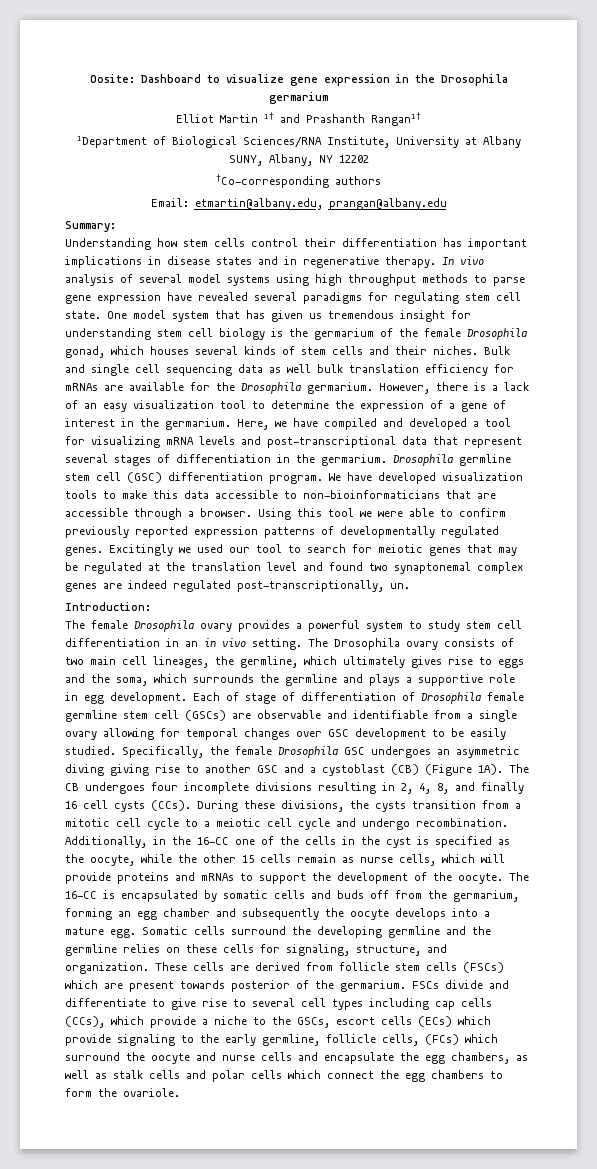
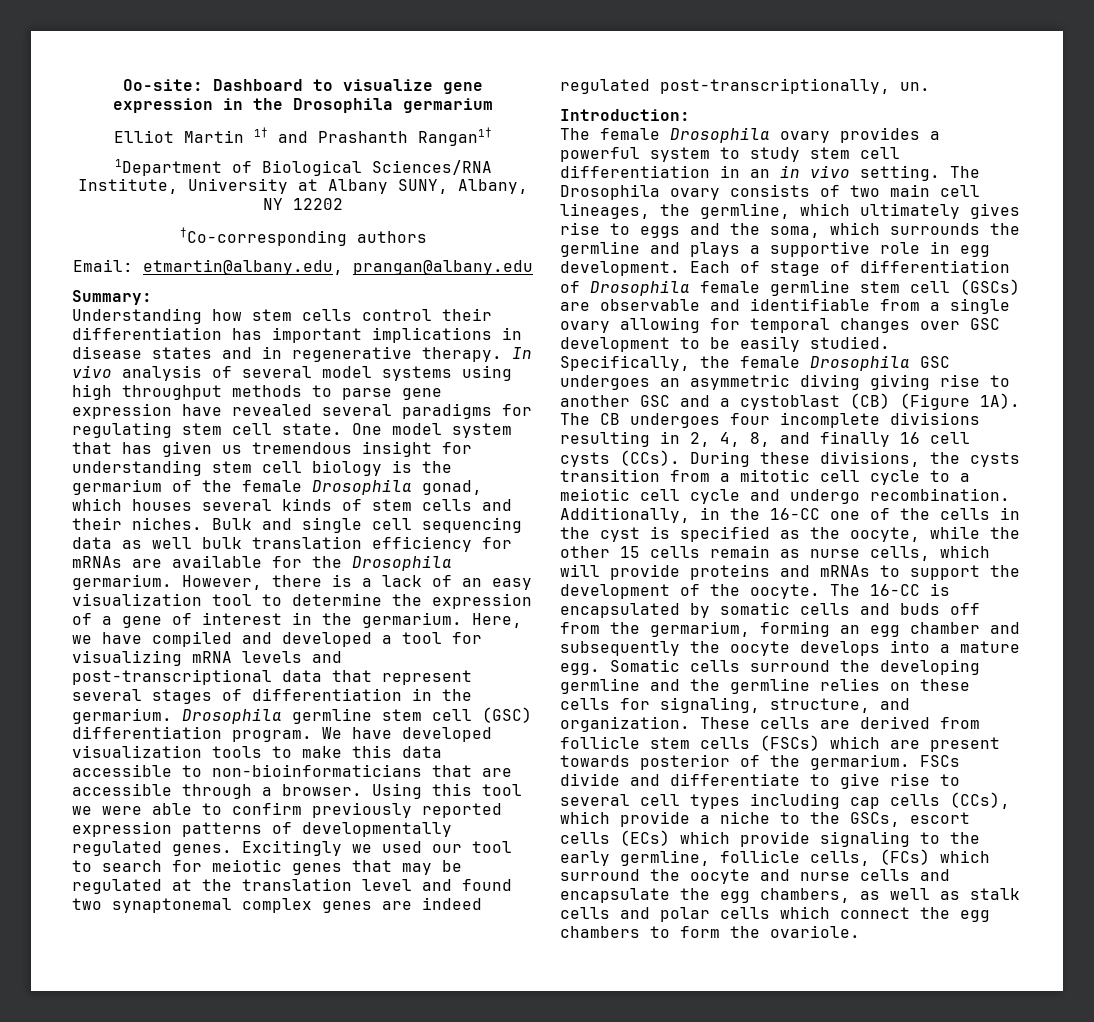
- Oosite: Dashboard to visualize gene expression in the Drosophila germarium
+ Oo-site: Dashboard to visualize gene expression in the Drosophila germarium

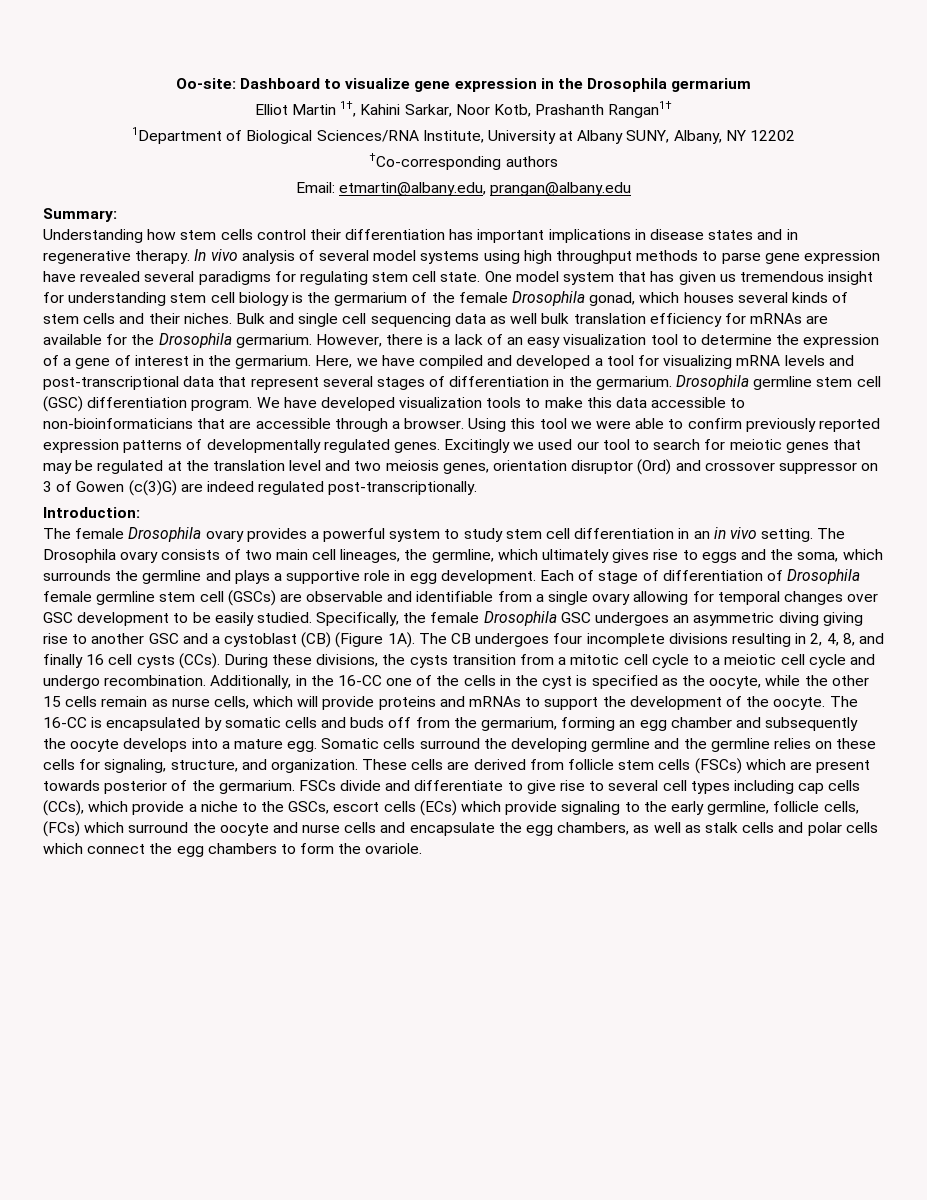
- Elliot Martin 1† and Prashanth Rangan1†
+ Elliot Martin 1†, Kahini Sarkar, Noor Kotb, Prashanth Rangan1†
- Excitingly we used our tool to search for meiotic genes that may be regulated at the translation level and found two synaptonemal complex genes are indeed regulated post-transcriptionally, un.
+ Excitingly we used our tool to search for meiotic genes that may be regulated at the translation level and two meiosis genes, orientation disruptor (Ord) and crossover suppressor on 3 of Gowen (c(3)G) are indeed regulated post-transcriptionally.

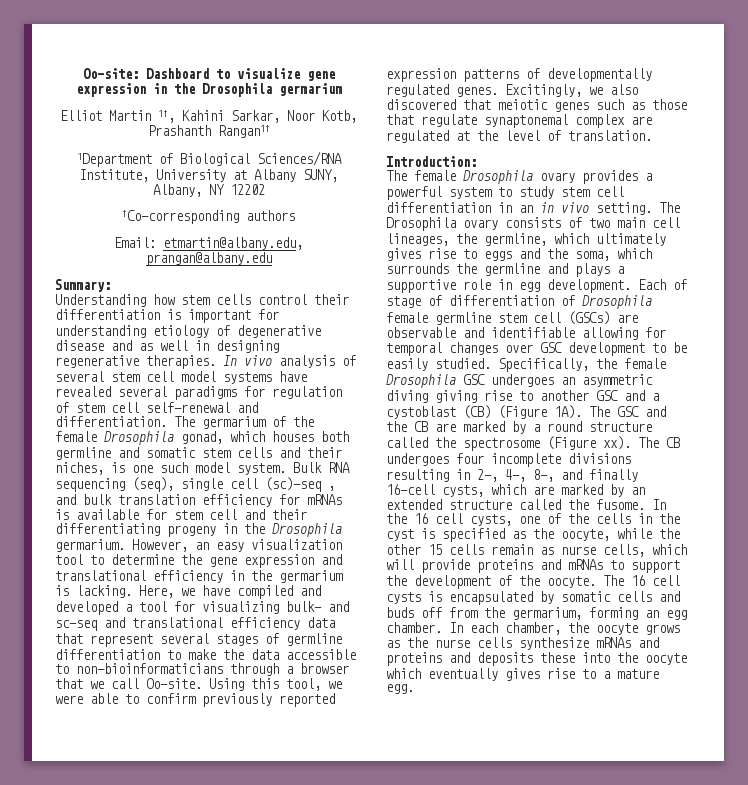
- Understanding how stem cells control their differentiation has important implications in disease states and in regenerative therapy.
+ Understanding how stem cells control their differentiation is important for understanding etiology of degenerative disease and as well in designing regenerative therapies.
- In vivo analysis of several model systems using high throughput methods to parse gene expression have revealed several paradigms for regulating stem cell state. One model system that has given us tremendous insight for understanding stem cell biology is the germarium of the female Drosophila gonad, which houses several kinds of stem cells and their niches. Bulk and single cell sequencing data as well bulk translation efficiency for mRNAs are available for the Drosophila germarium. However, there is a lack of an easy visualization tool to determine the expression of a gene of interest in the germarium.
+ In vivo analysis of several stem cell model systems have revealed several paradigms for regulation of stem cell self-renewal and differentiation. The germarium of the female Drosophila gonad, which houses both germline and somatic stem cells and their niches, is one such model system. Bulk RNA sequencing (seq), single cell (sc)-seq , and bulk translation efficiency for mRNAs is available for stem cell and their differentiating progeny in the Drosophila germarium. However, an easy visualization tool to determine the gene expression and translational efficiency in the germarium is lacking.
- Here, we have compiled and developed a tool for visualizing mRNA levels and post-transcriptional data that represent several stages of differentiation in the germarium. Drosophila germline stem cell (GSC) differentiation program. We have developed visualization tools to make this data accessible to non-bioinformaticians that are accessible through a browser.
+ Here, we have compiled and developed a tool for visualizing bulk- and sc-seq and translational efficiency data that represent several stages of germline differentiation to make the data accessible to non-bioinformaticians through a browser that we call Oo-site.
- Using this tool we were able to confirm previously reported expression patterns of developmentally regulated genes.
+ Using this tool, we were able to confirm previously reported expression patterns of developmentally regulated genes.
- Excitingly we used our tool to search for meiotic genes that may be regulated at the translation level and two meiosis genes, orientation disruptor (Ord) and crossover suppressor on 3 of Gowen (c(3)G) are indeed regulated post-transcriptionally.
+ Excitingly, we also discovered that meiotic genes such as those that regulate synaptonemal complex are regulated at the level of translation.
- Each of stage of differentiation of Drosophila female germline stem cell (GSCs) are observable and identifiable from a single ovary allowing for temporal changes over GSC development to be easily studied.
+ Each of stage of differentiation of Drosophila female germline stem cell (GSCs) are observable and identifiable allowing for temporal changes over GSC development to be easily studied.
- The CB undergoes four incomplete divisions resulting in 2, 4, 8, and finally 16 cell cysts (CCs). During these divisions, the cysts transition from a mitotic cell cycle to a meiotic cell cycle and undergo recombination. Additionally, in the 16-CC one of the cells in the cyst is specified as the oocyte, while the other 15 cells remain as nurse cells, which will provide proteins and mRNAs to support the development of the oocyte.
+ The GSC and the CB are marked by a round structure called the spectrosome (Figure xx). The CB undergoes four incomplete divisions resulting in 2-, 4-, 8-, and finally 16-cell cysts, which are marked by an extended structure called the fusome. In the 16 cell cysts, one of the cells in the cyst is specified as the oocyte, while the other 15 cells remain as nurse cells, which will provide proteins and mRNAs to support the development of the oocyte.
- The 16-CC is encapsulated by somatic cells and buds off from the germarium, forming an egg chamber and subsequently the oocyte develops into a mature egg. Somatic cells surround the developing germline and the germline relies on these cells for signaling, structure, and organization. These cells are derived from follicle stem cells (FSCs) which are present towards posterior of the germarium. FSCs divide and differentiate to give rise to several cell types including cap cells (CCs), which provide a niche to the GSCs, escort cells (ECs) which provide signaling to the early germline, follicle cells, (FCs) which surround the oocyte and nurse cells and encapsulate the egg chambers, as well as stalk cells and polar cells which connect the egg chambers to form the ovariole.
+ The 16 cell cysts is encapsulated by somatic cells and buds off from the germarium, forming an egg chamber. In each chamber, the oocyte grows as the nurse cells synthesize mRNAs and proteins and deposits these into the oocyte which eventually gives rise to a mature egg.

